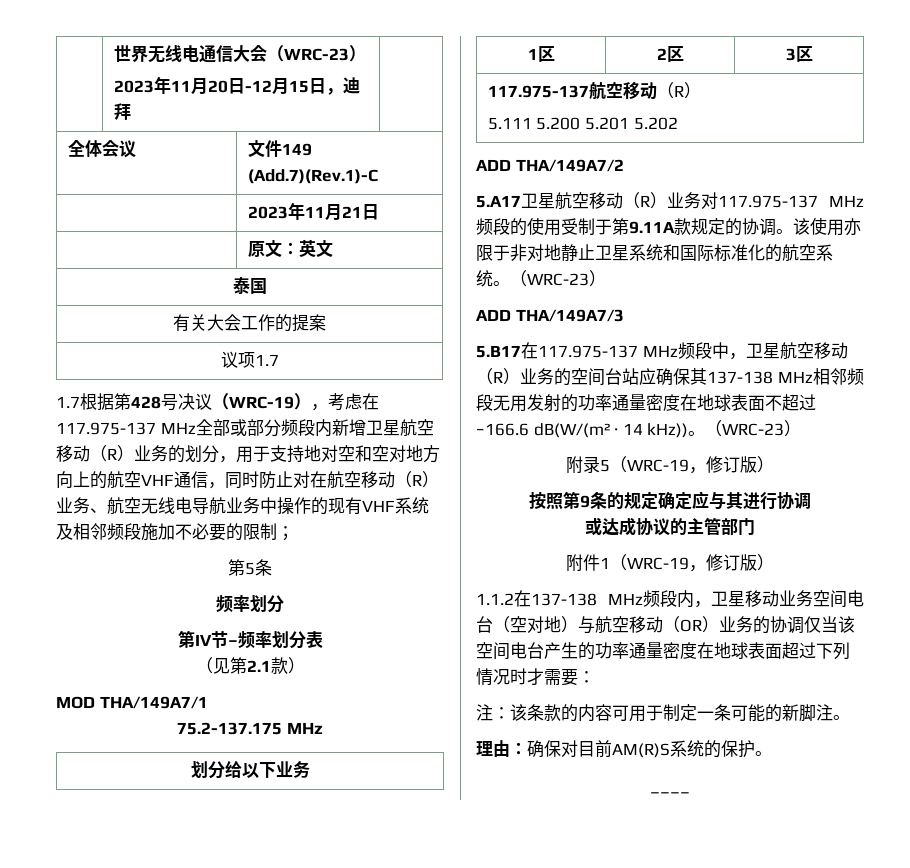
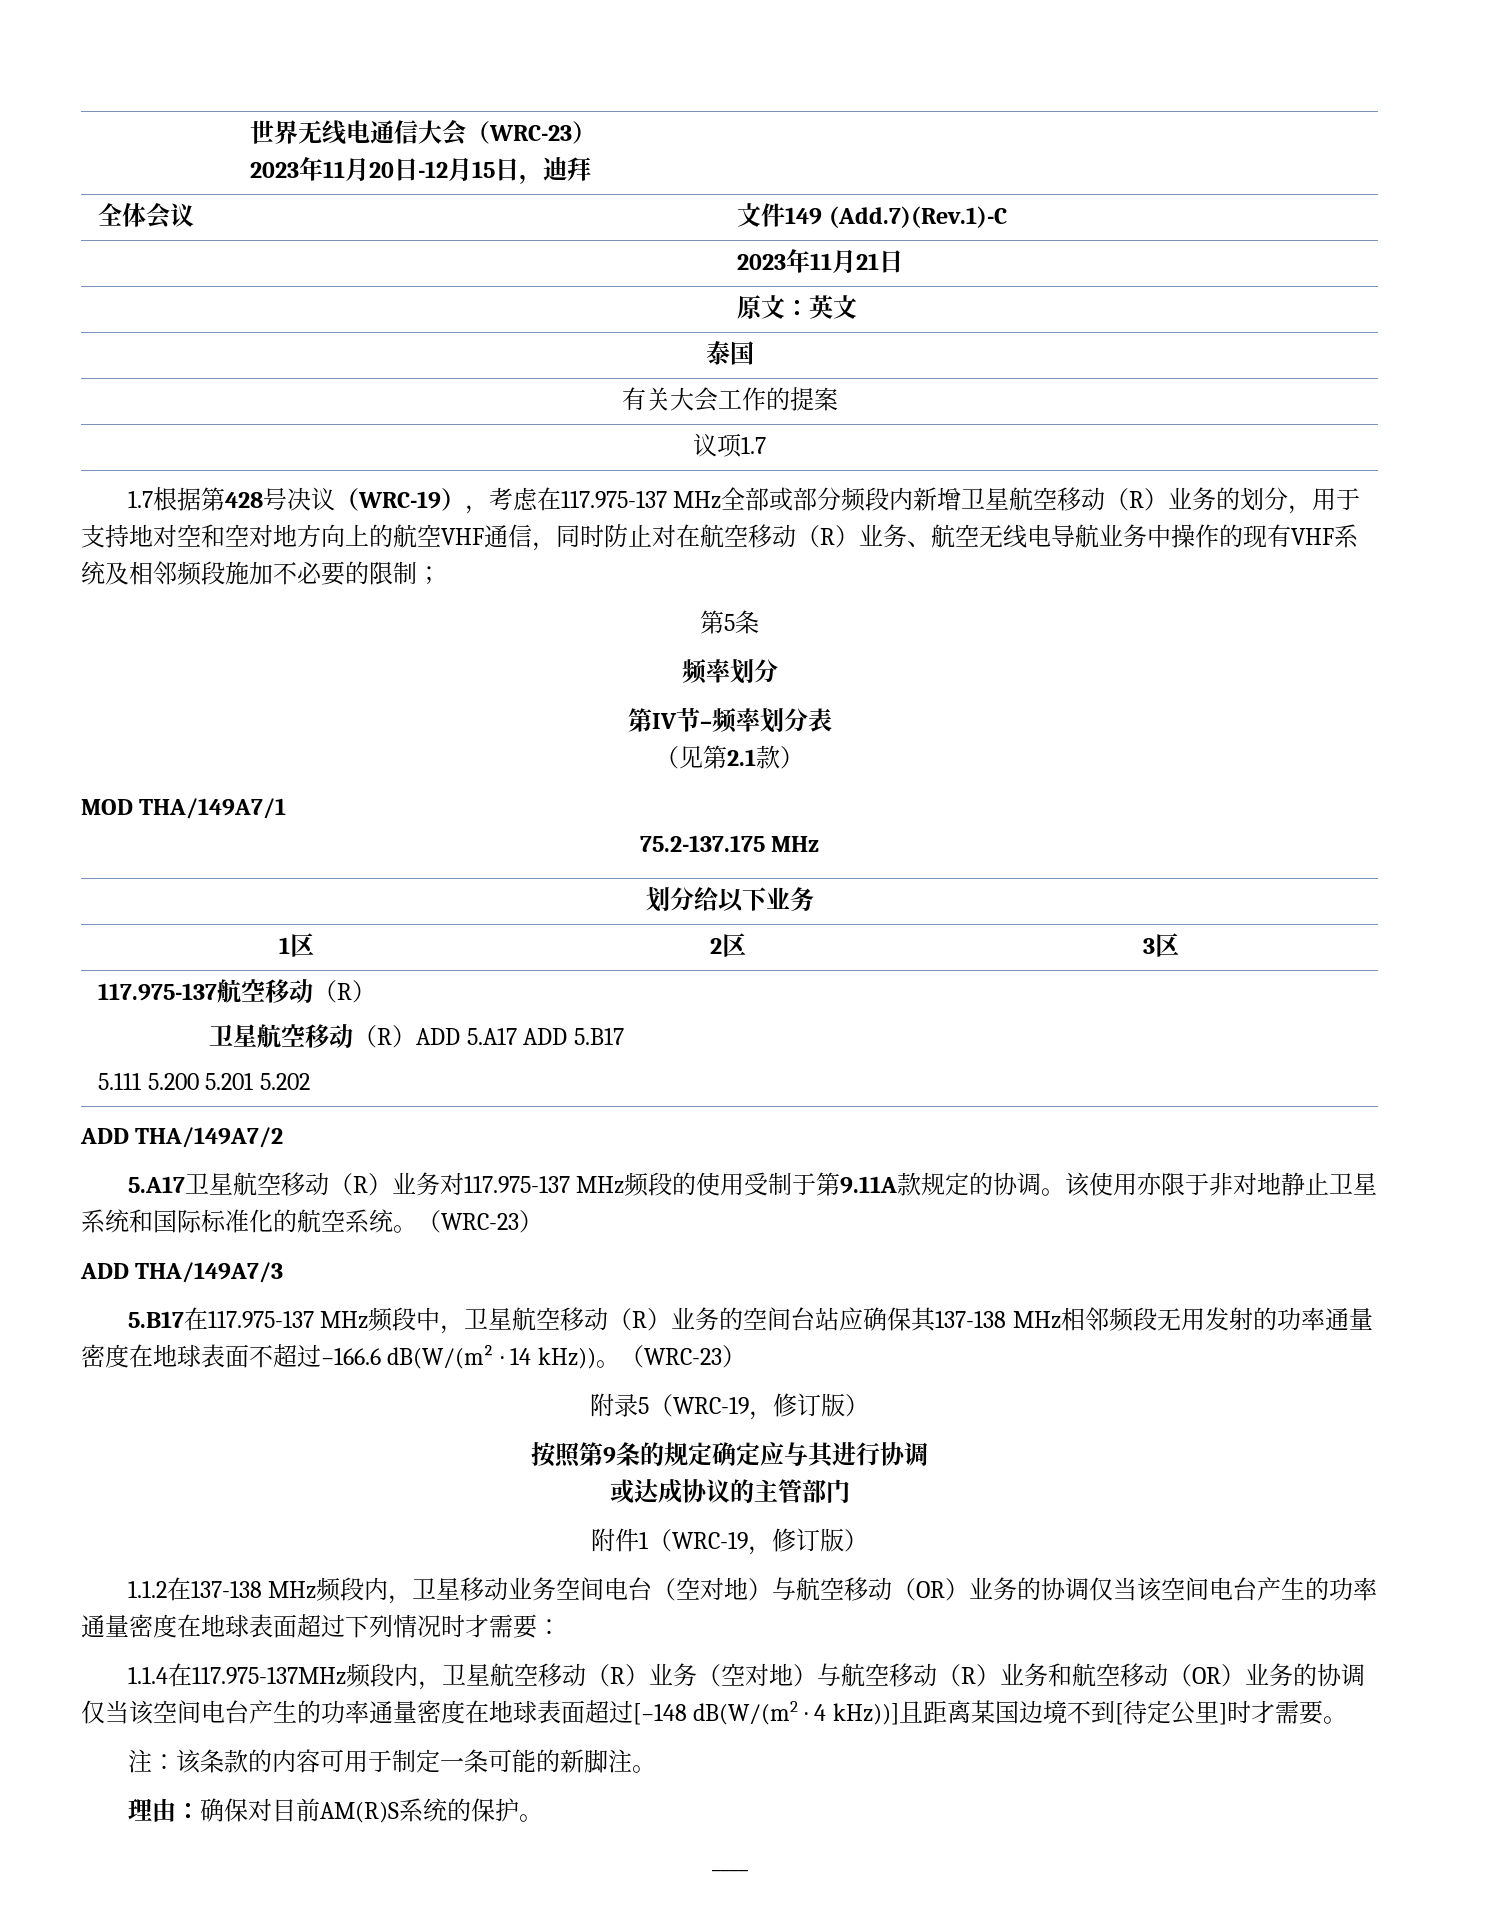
  117.975-137航空移动（R）
+ 卫星航空移动（R）ADD 5.A17 ADD 5.B17
+ 1.1.4在117.975-137MHz频段内，卫星航空移动（R）业务（空对地）与航空移动（R）业务和航空移动（OR）业务的协调仅当该空间电台产生的功率通量密度在地球表面超过[−148 dB(W/(m2 · 4 kHz))]且距离某国边境不到[待定公里]时才需要。

